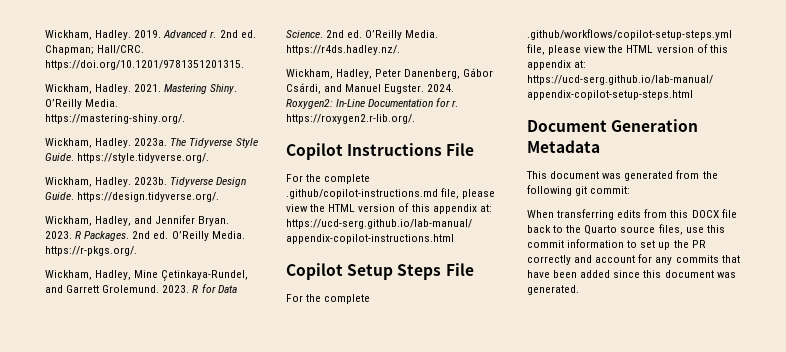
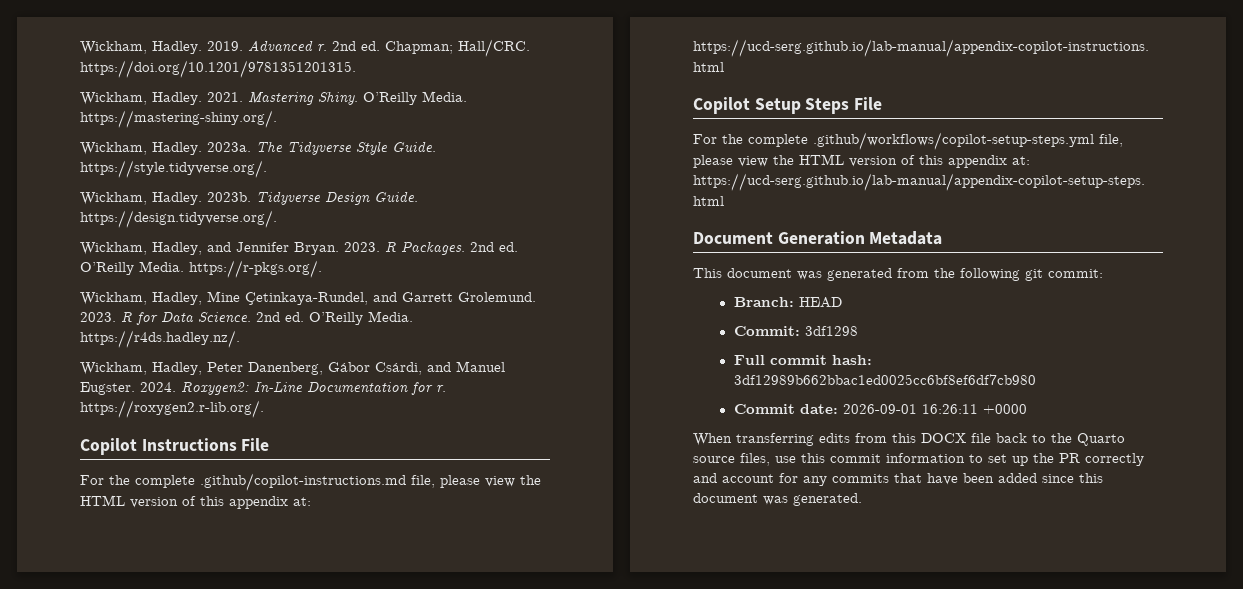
+ Branch: HEAD
+ Commit: 3df1298
+ Full commit hash: 3df12989b662bbac1ed0025cc6bf8ef6df7cb980
+ Commit date: 2026-09-01 16:26:11 +0000

